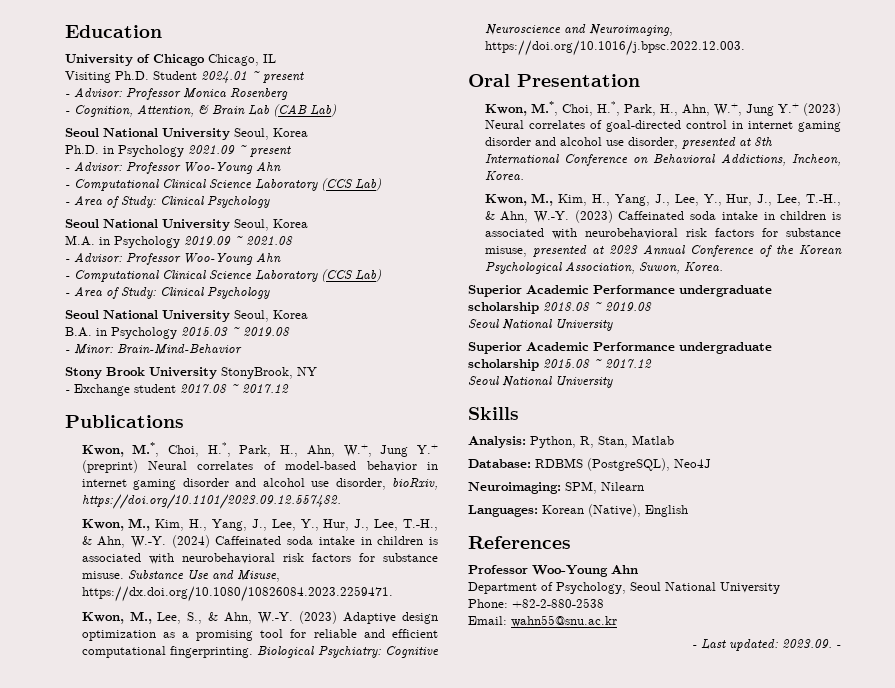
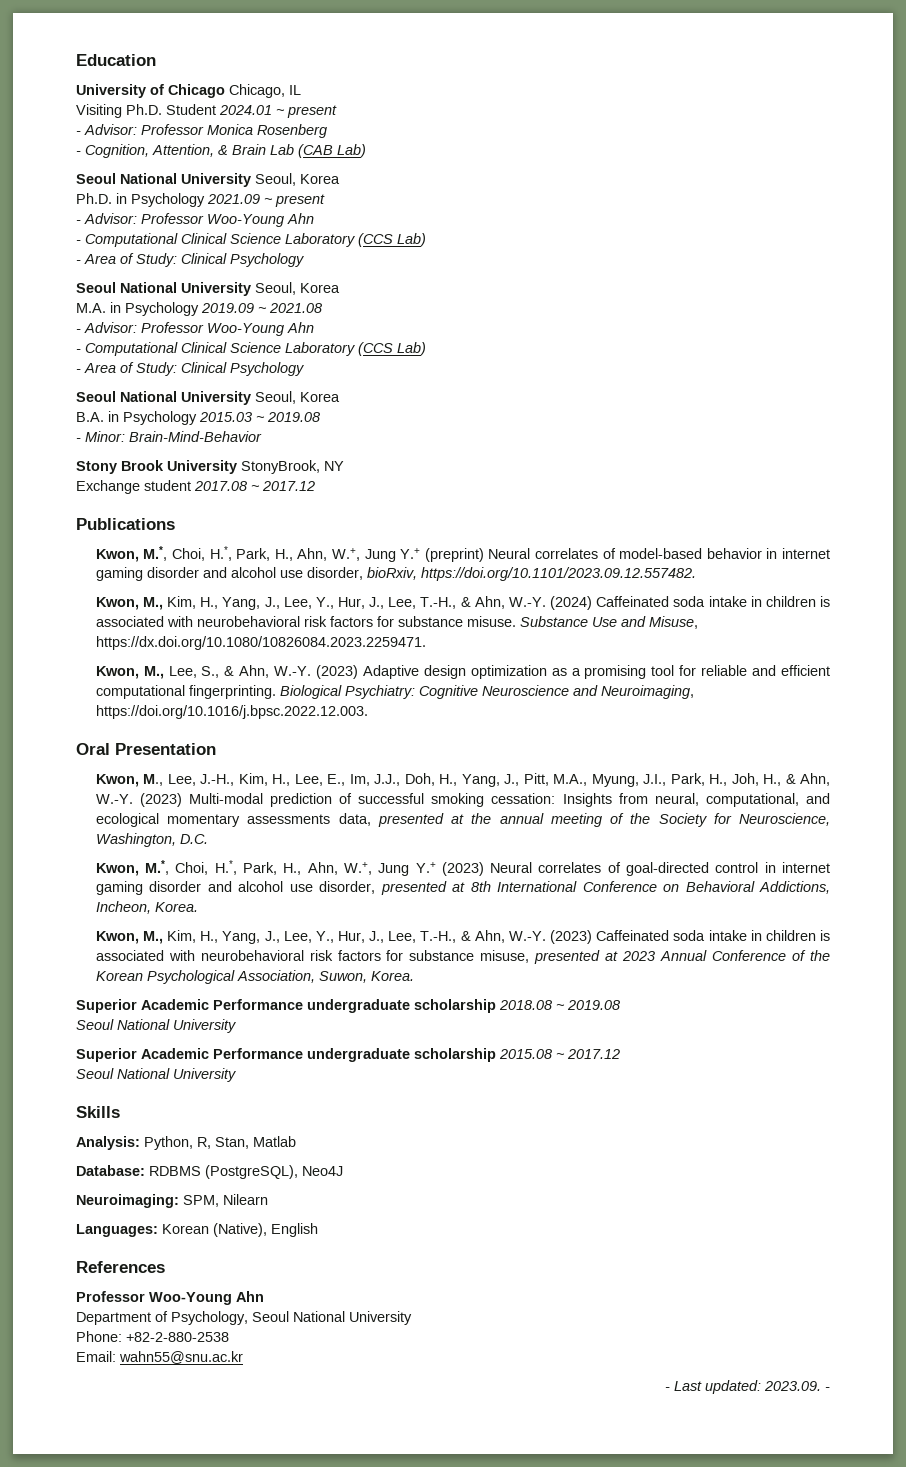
- - Exchange student 2017.08 ~ 2017.12
+ Exchange student 2017.08 ~ 2017.12
+ Kwon, M., Lee, J.-H., Kim, H., Lee, E., Im, J.J., Doh, H., Yang, J., Pitt, M.A., Myung, J.I., Park, H., Joh, H., & Ahn, W.-Y. (2023) Multi-modal prediction of successful smoking cessation: Insights from neural, computational, and ecological momentary assessments data, presented at the annual meeting of the Society for Neuroscience, Washington, D.C.

